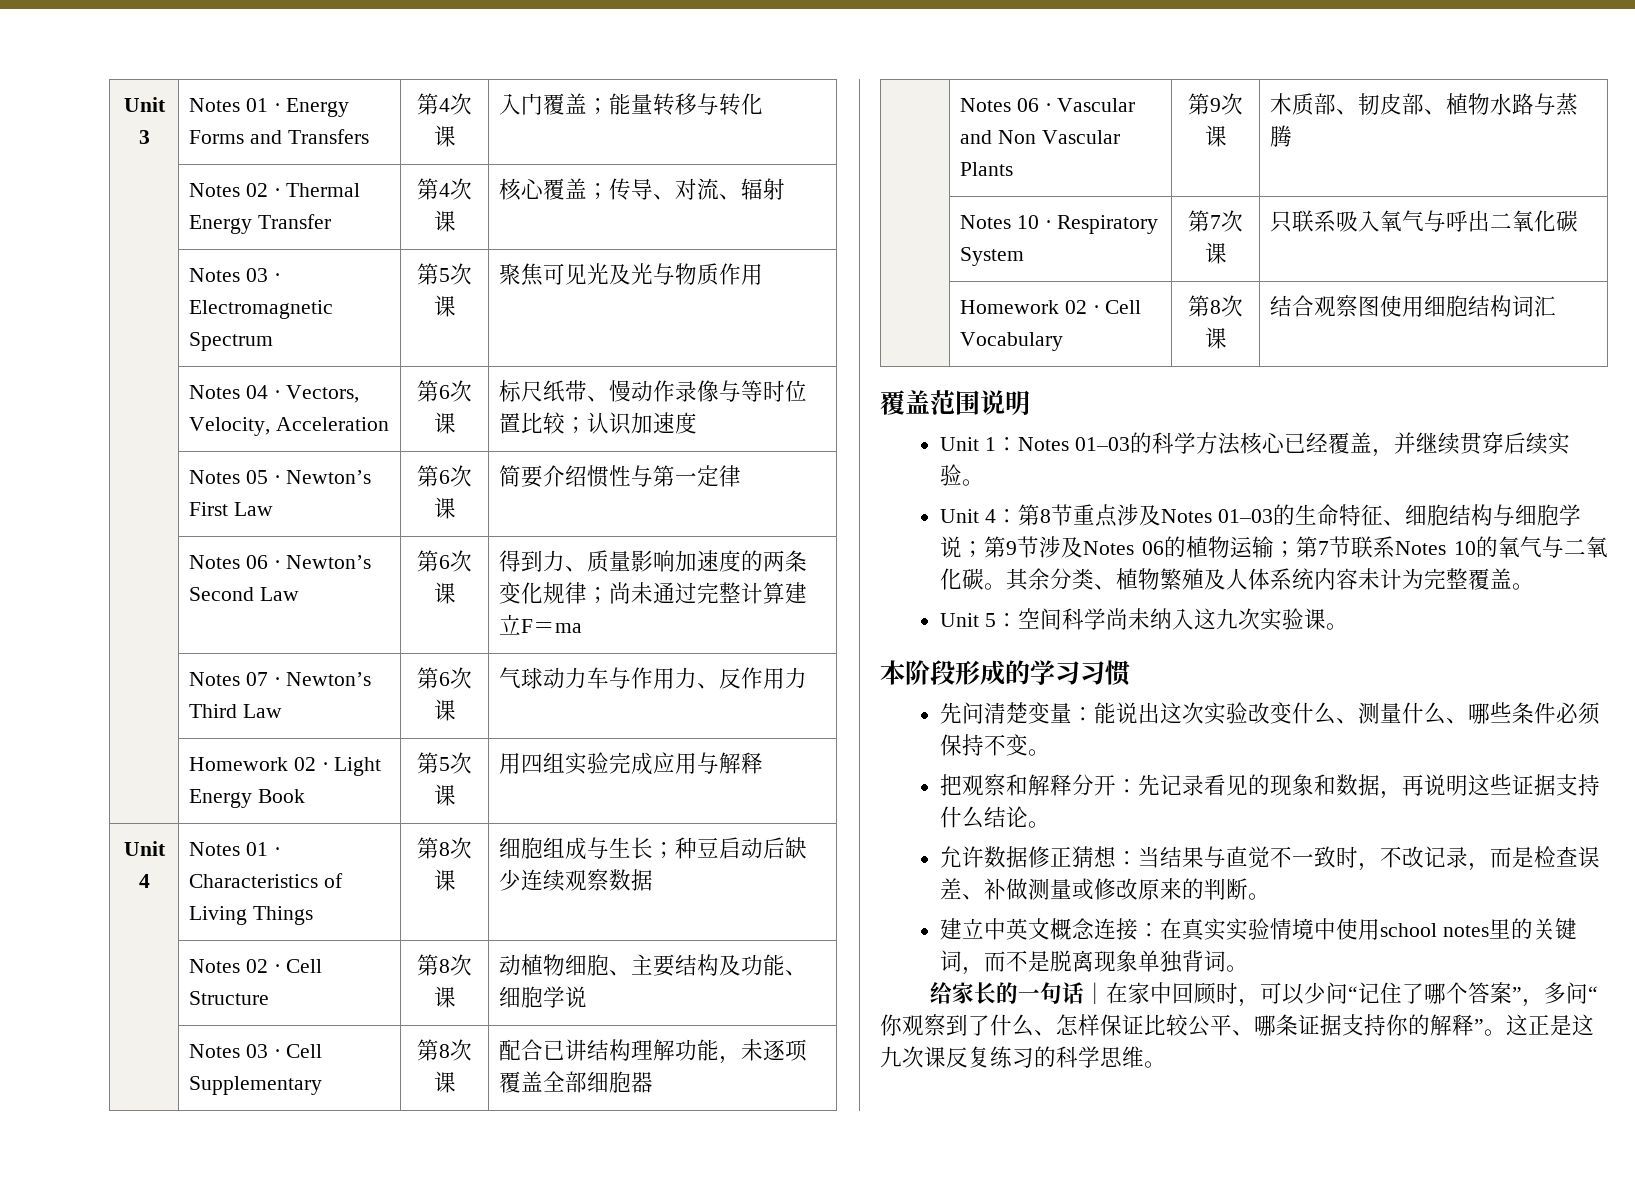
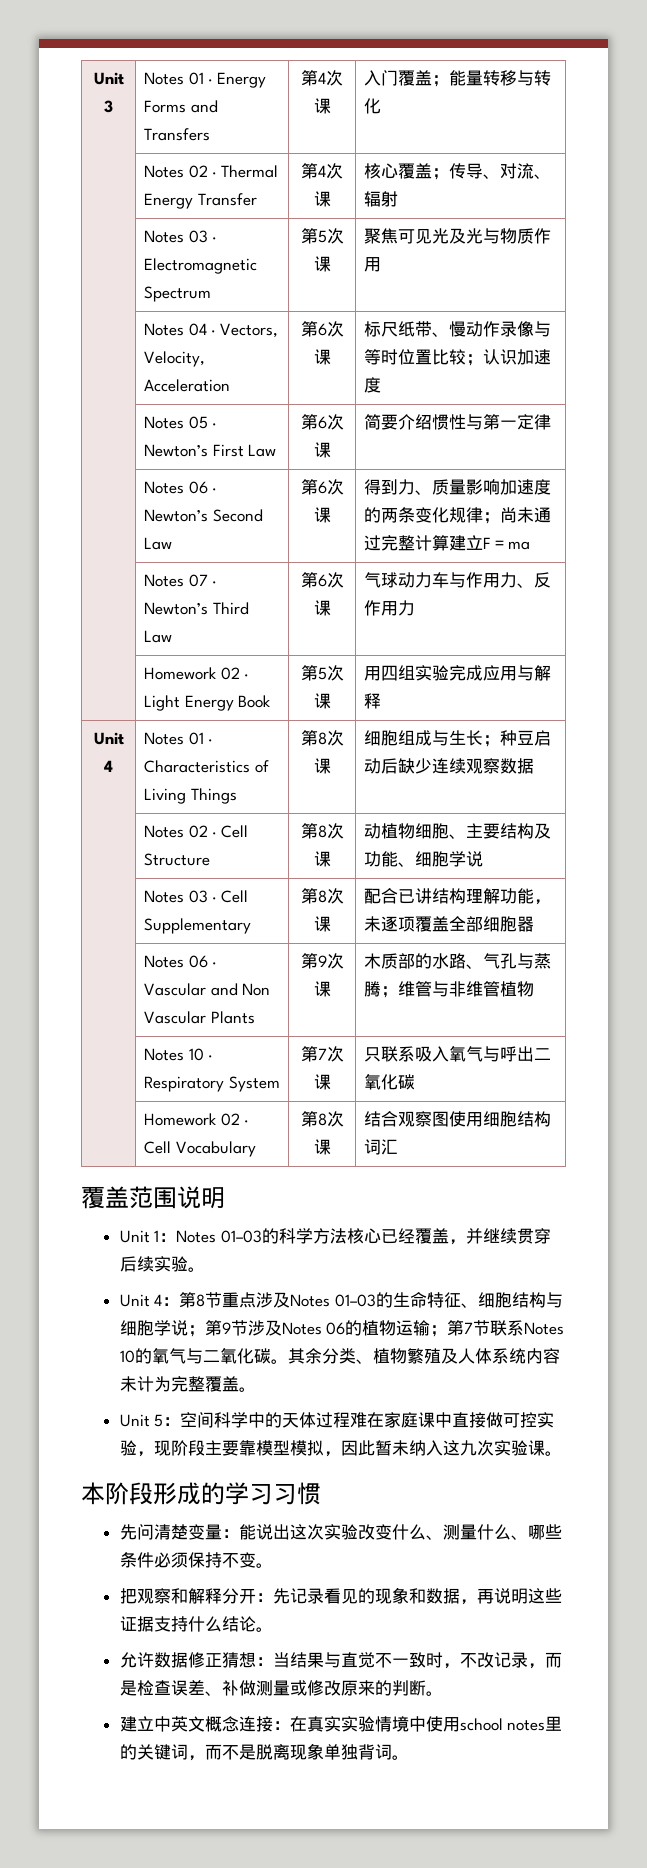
- | Notes 06 · Vascular and Non Vascular Plants | 第9次课 | 木质部、韧皮部、植物水路与蒸腾
+ | Notes 06 · Vascular and Non Vascular Plants | 第9次课 | 木质部的水路、气孔与蒸腾；维管与非维管植物
- Unit 5：空间科学尚未纳入这九次实验课。
+ Unit 5：空间科学中的天体过程难在家庭课中直接做可控实验，现阶段主要靠模型模拟，因此暂未纳入这九次实验课。
- 给家长的一句话｜在家中回顾时，可以少问“记住了哪个答案”，多问“你观察到了什么、怎样保证比较公平、哪条证据支持你的解释”。这正是这九次课反复练习的科学思维。

